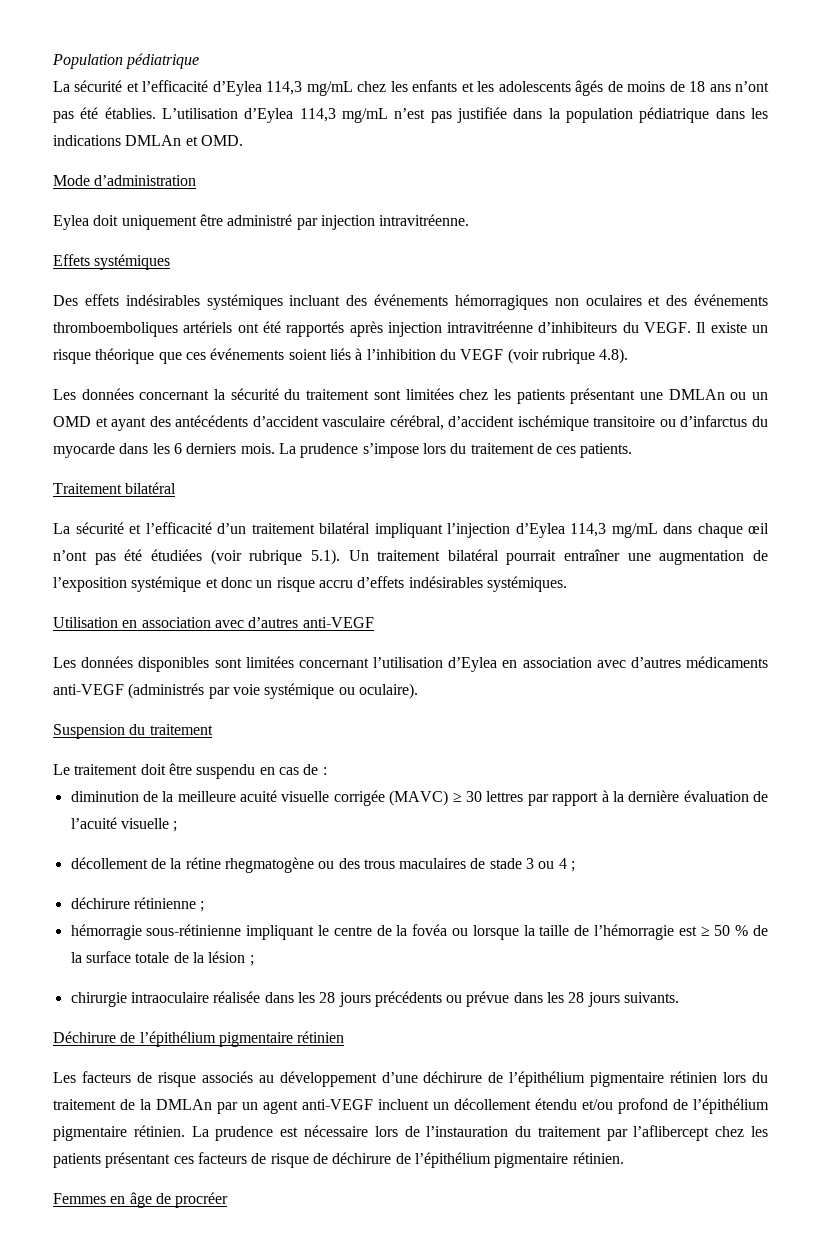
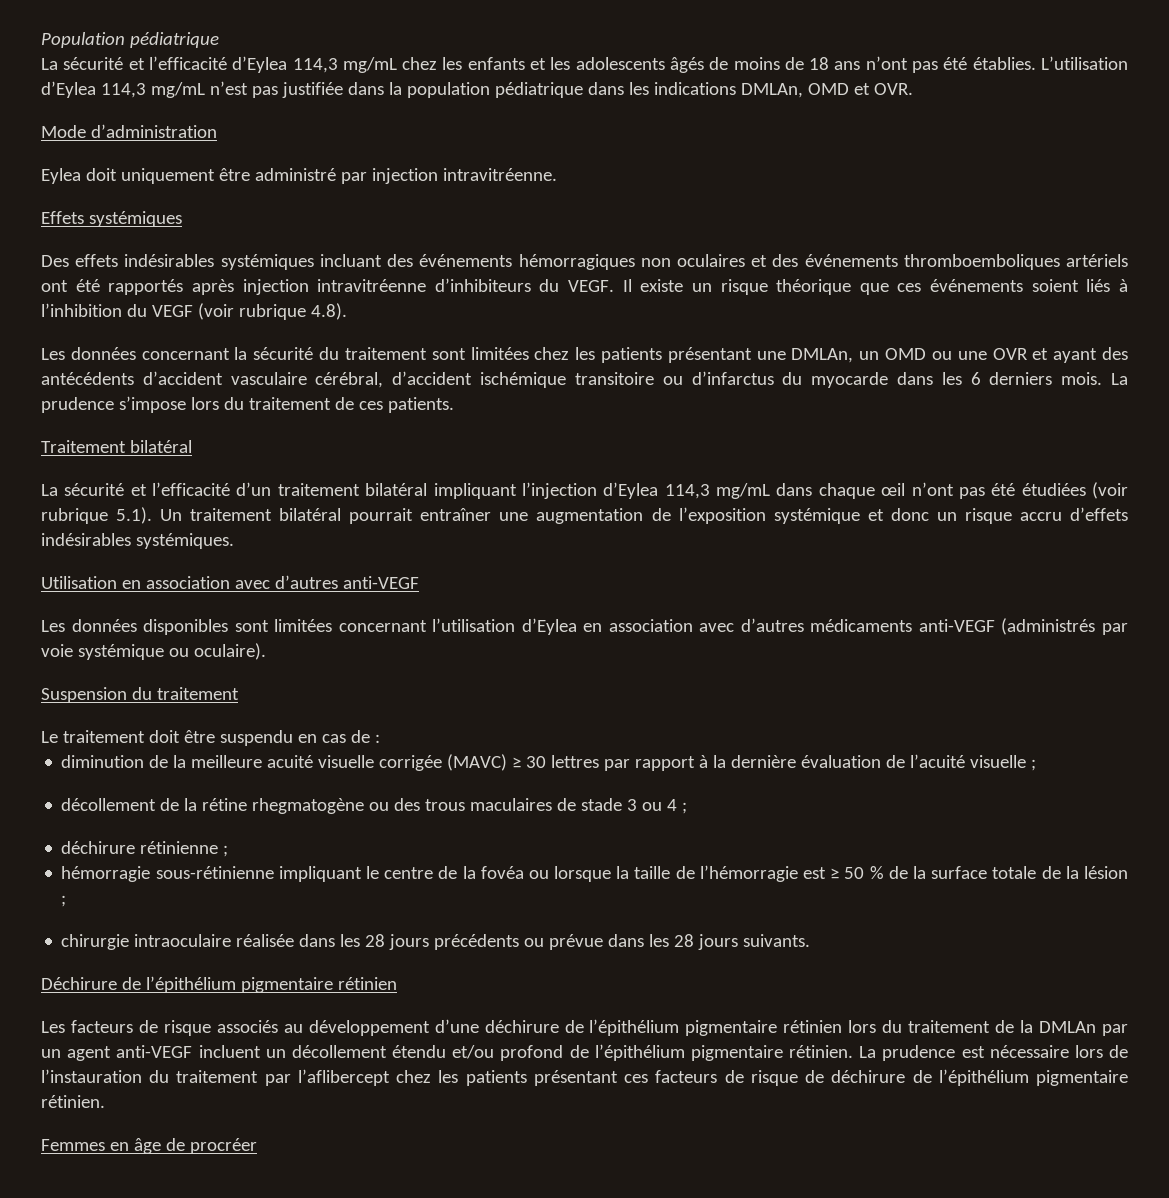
- L’utilisation d’Eylea 114,3 mg/mL n’est pas justifiée dans la population pédiatrique dans les indications DMLAn et OMD.
+ L’utilisation d’Eylea 114,3 mg/mL n’est pas justifiée dans la population pédiatrique dans les indications DMLAn, OMD et OVR.
- Les données concernant la sécurité du traitement sont limitées chez les patients présentant une DMLAn ou un OMD et ayant des antécédents d’accident vasculaire cérébral, d’accident ischémique transitoire ou d’infarctus du myocarde dans les 6 derniers mois.
+ Les données concernant la sécurité du traitement sont limitées chez les patients présentant une DMLAn, un OMD ou une OVR et ayant des antécédents d’accident vasculaire cérébral, d’accident ischémique transitoire ou d’infarctus du myocarde dans les 6 derniers mois.

